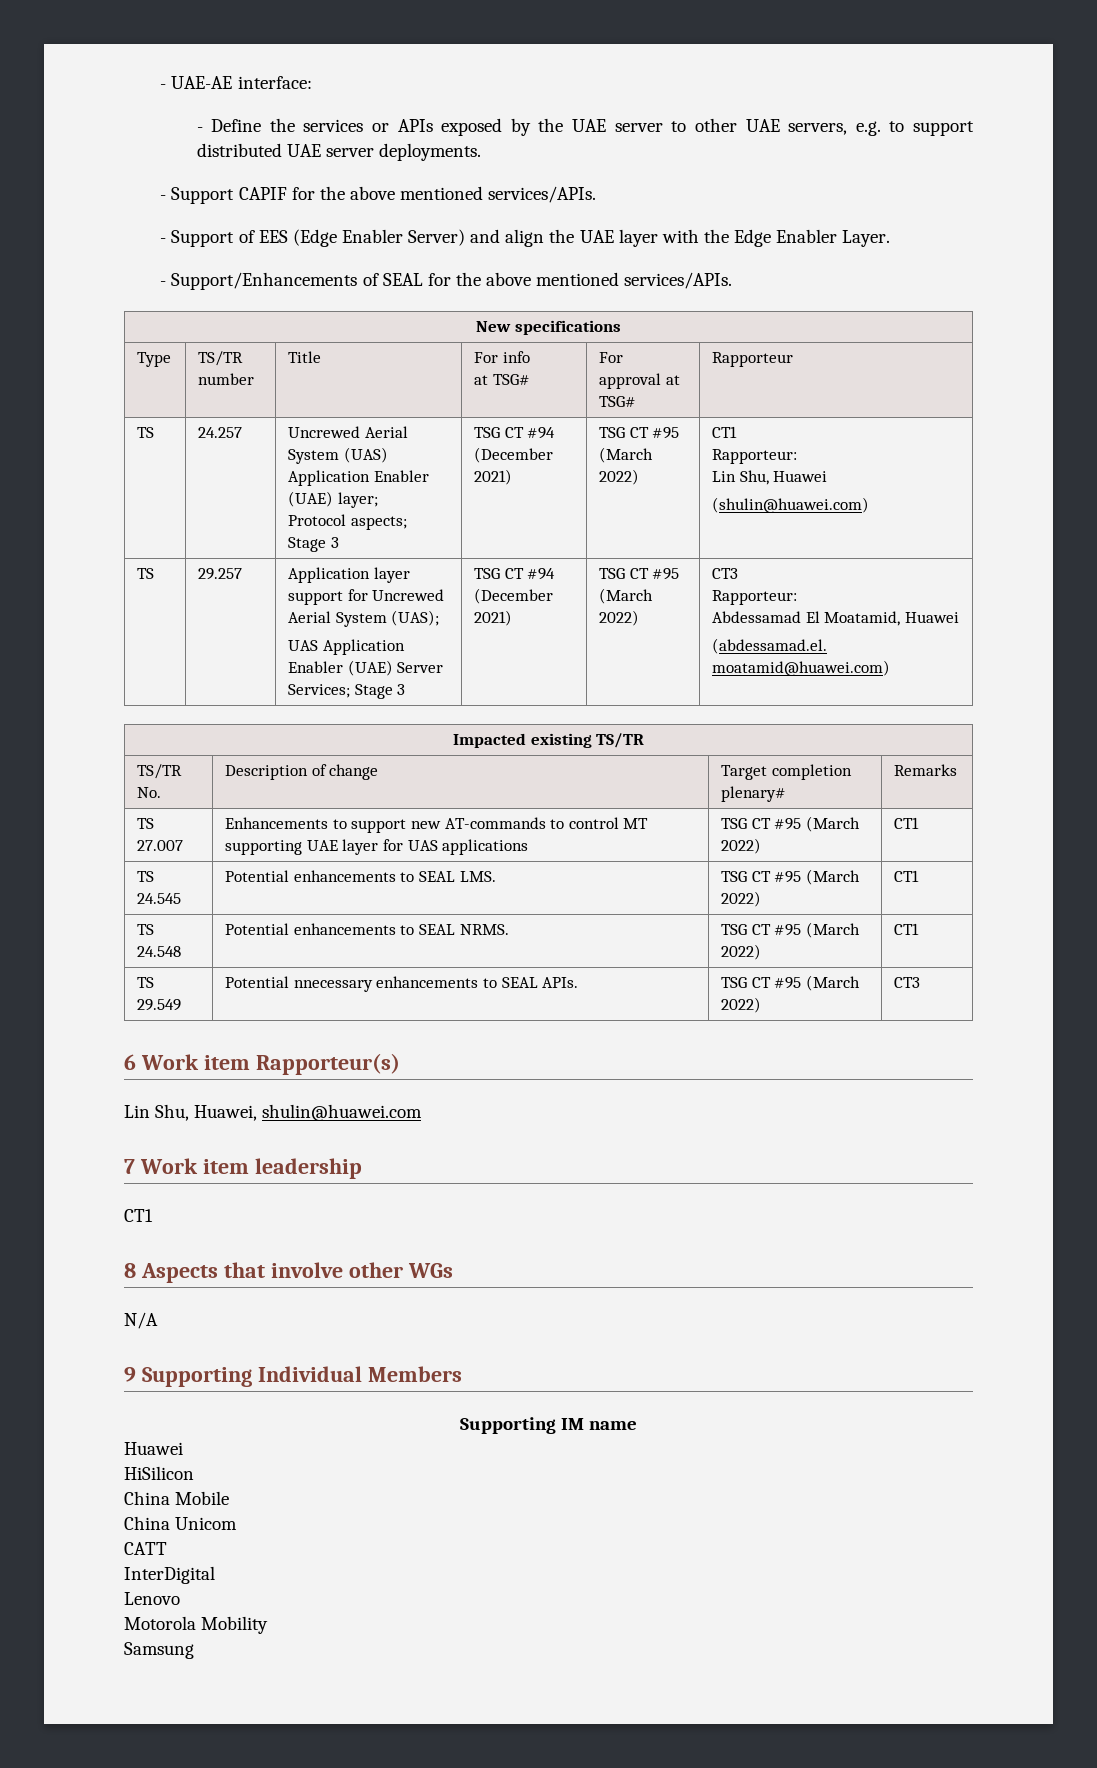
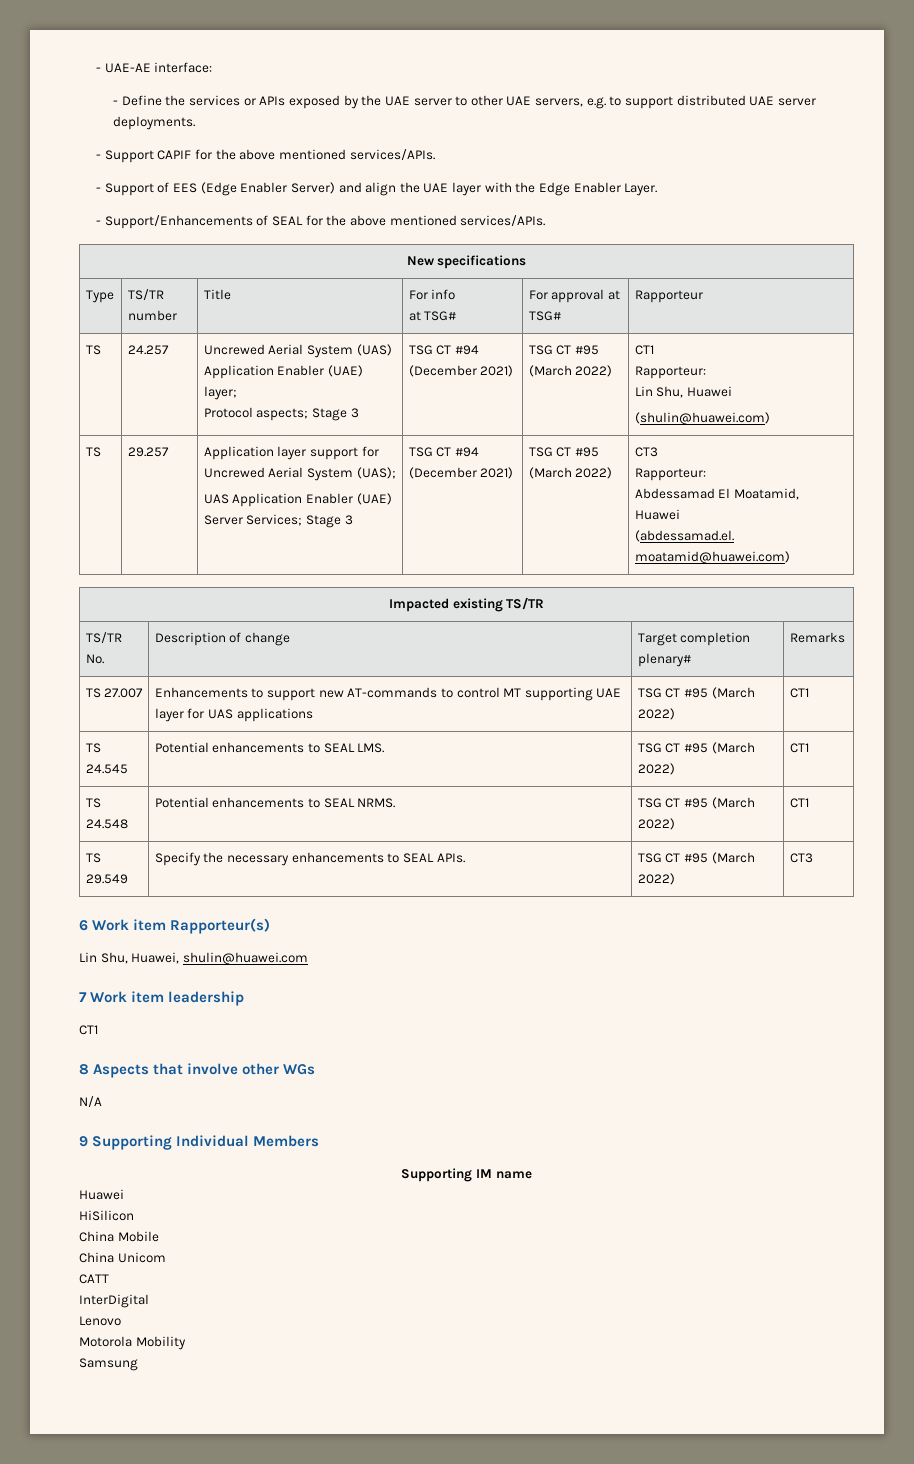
- TS 29.549 | Potential nnecessary enhancements to SEAL APIs. | TSG CT #95 (March 2022) | CT3
+ TS 29.549 | Specify the necessary enhancements to SEAL APIs. | TSG CT #95 (March 2022) | CT3

